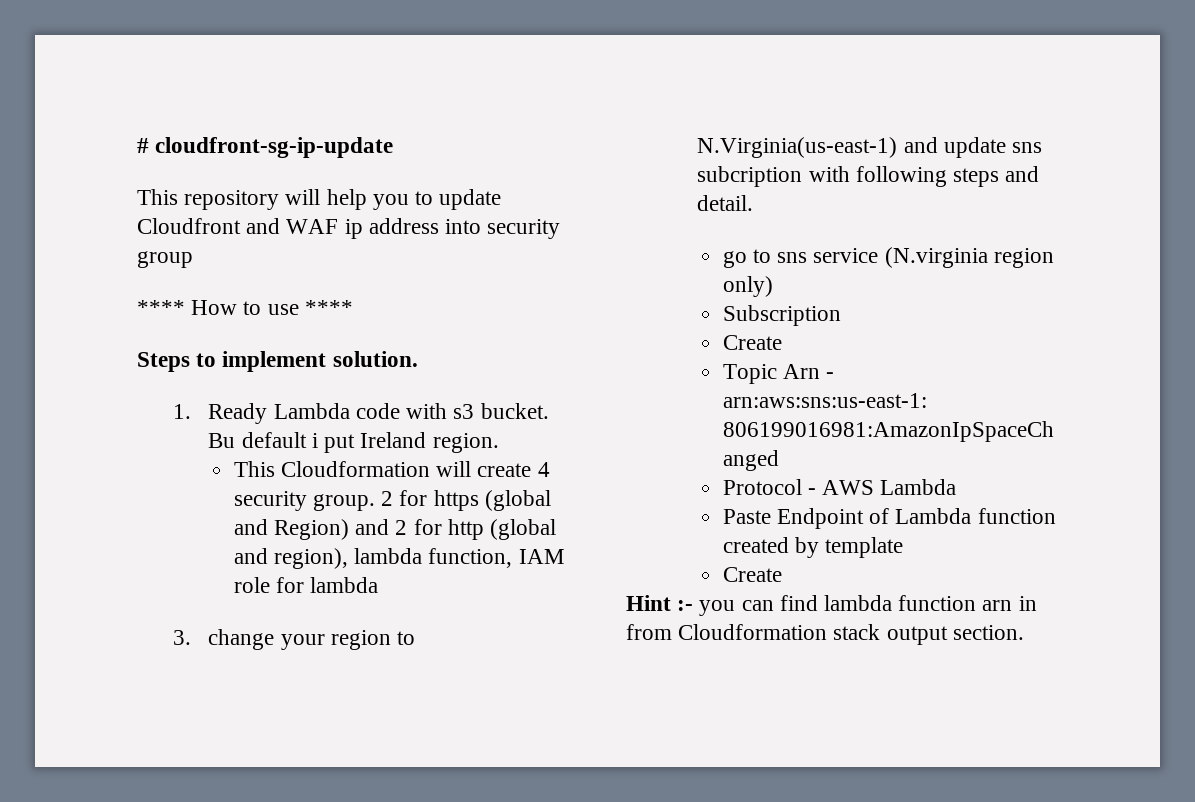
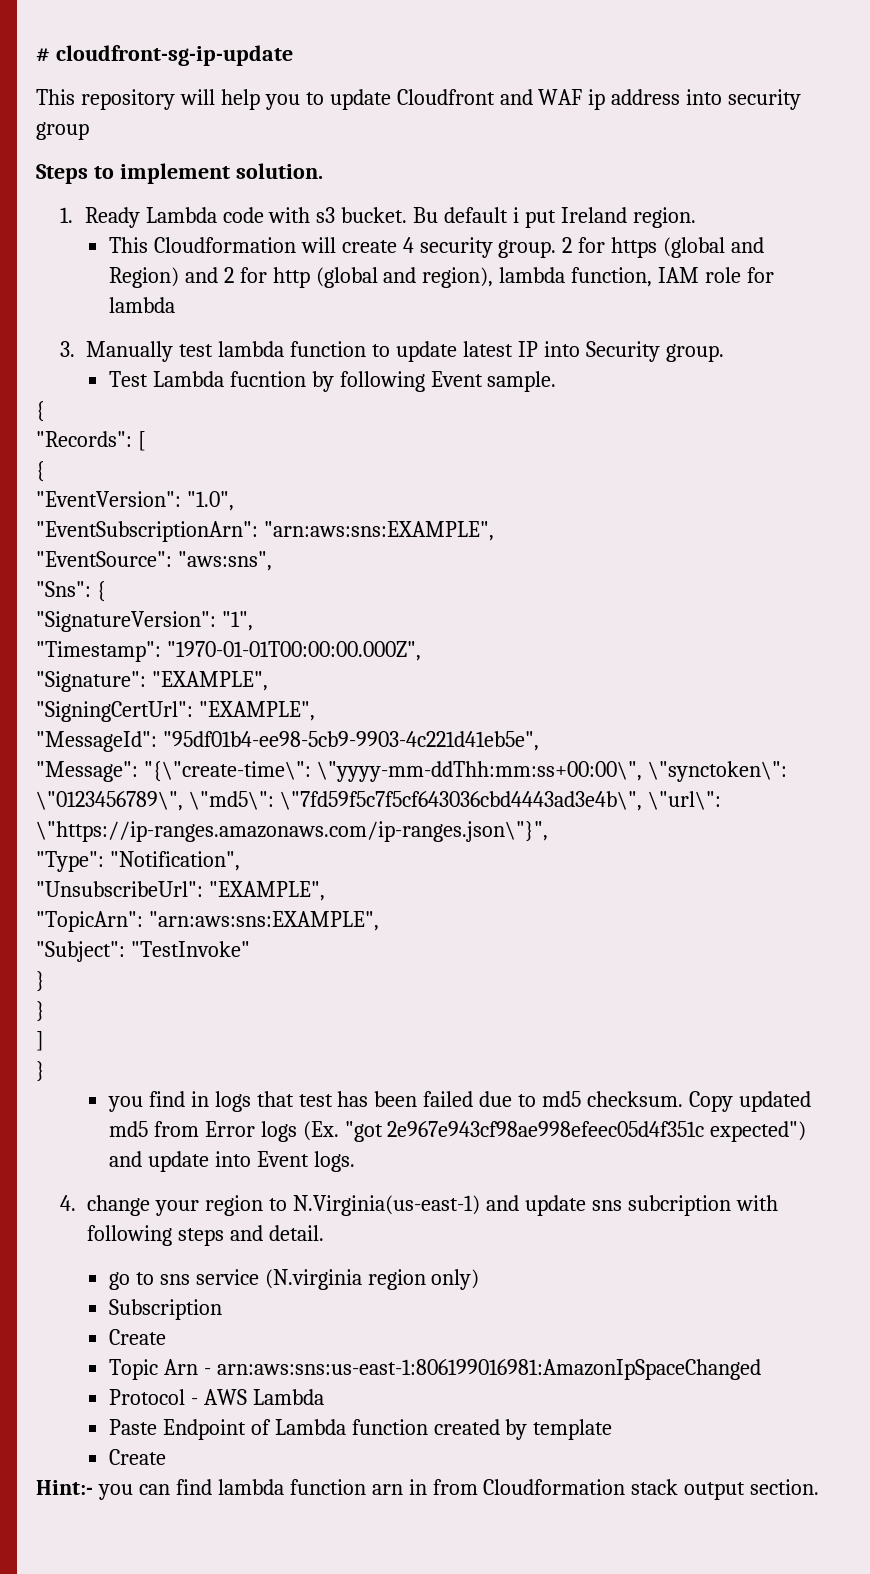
- **** How to use ****
- 3. change your region to N.Virginia(us-east-1) and update sns subcription with following steps and detail.
+ 3. Manually test lambda function to update latest IP into Security group.
+ Test Lambda fucntion by following Event sample.
+ {
+ "Records": [
+ {
+ "EventVersion": "1.0",
+ "EventSubscriptionArn": "arn:aws:sns:EXAMPLE",
+ "EventSource": "aws:sns",
+ "Sns": {
+ "SignatureVersion": "1",
+ "Timestamp": "1970-01-01T00:00:00.000Z",
+ "Signature": "EXAMPLE",
+ "SigningCertUrl": "EXAMPLE",
+ "MessageId": "95df01b4-ee98-5cb9-9903-4c221d41eb5e",
+ "Message": "{\"create-time\": \"yyyy-mm-ddThh:mm:ss+00:00\", \"synctoken\": \"0123456789\", \"md5\": \"7fd59f5c7f5cf643036cbd4443ad3e4b\", \"url\": \"https://ip-ranges.amazonaws.com/ip-ranges.json\"}",
+ "Type": "Notification",
+ "UnsubscribeUrl": "EXAMPLE",
+ "TopicArn": "arn:aws:sns:EXAMPLE",
+ "Subject": "TestInvoke"
+ }
+ }
+ ]
+ }
+ you find in logs that test has been failed due to md5 checksum. Copy updated md5 from Error logs (Ex. "got 2e967e943cf98ae998efeec05d4f351c expected") and update into Event logs.
+ 4. change your region to N.Virginia(us-east-1) and update sns subcription with following steps and detail.
- Hint :- you can find lambda function arn in from Cloudformation stack output section.
+ Hint:- you can find lambda function arn in from Cloudformation stack output section.

